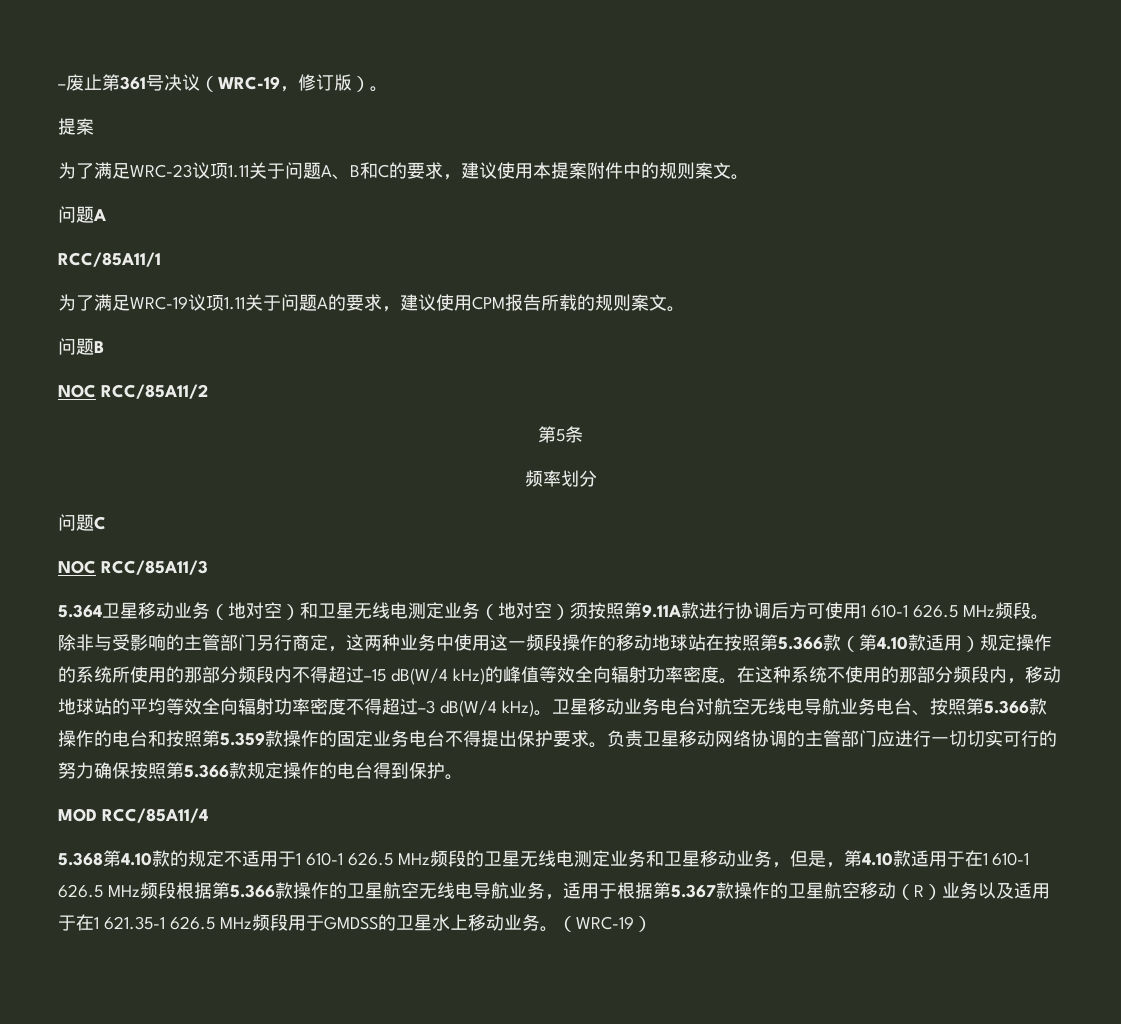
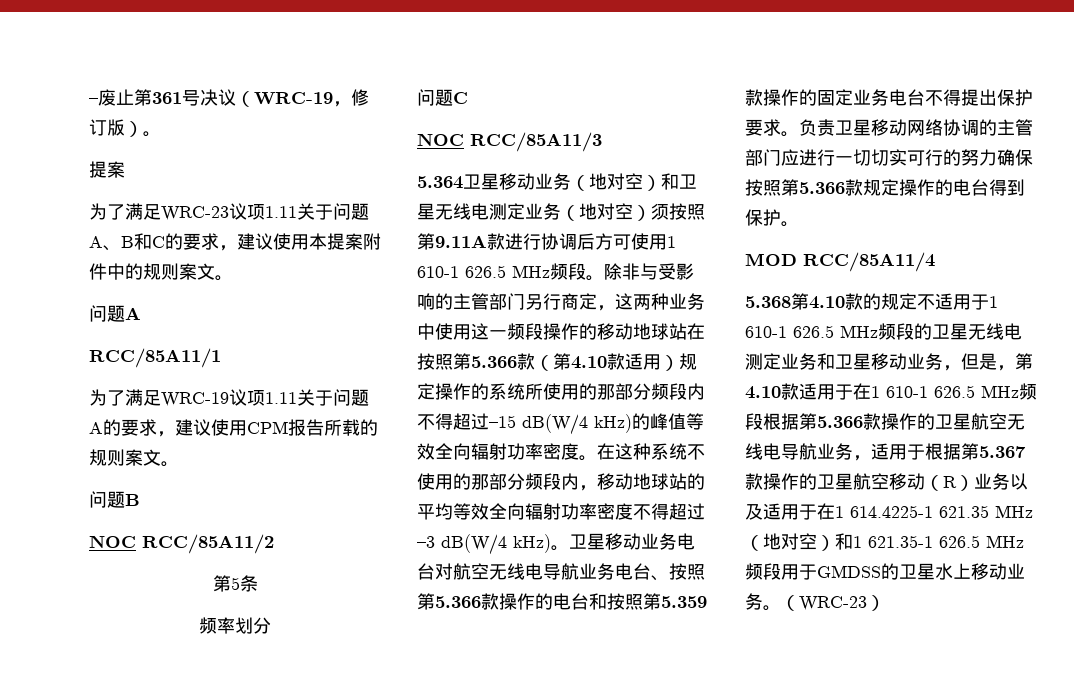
- 5.368第4.10款的规定不适用于1 610-1 626.5 MHz频段的卫星无线电测定业务和卫星移动业务，但是，第4.10款适用于在1 610-1 626.5 MHz频段根据第5.366款操作的卫星航空无线电导航业务，适用于根据第5.367款操作的卫星航空移动（R）业务以及适用于在1 621.35-1 626.5 MHz频段用于GMDSS的卫星水上移动业务。
+ 5.368第4.10款的规定不适用于1 610-1 626.5 MHz频段的卫星无线电测定业务和卫星移动业务，但是，第4.10款适用于在1 610-1 626.5 MHz频段根据第5.366款操作的卫星航空无线电导航业务，适用于根据第5.367款操作的卫星航空移动（R）业务以及适用于在1 614.4225-1 621.35 MHz（地对空）和1 621.35-1 626.5 MHz频段用于GMDSS的卫星水上移动业务。
- （WRC-19）
+ （WRC-23）

